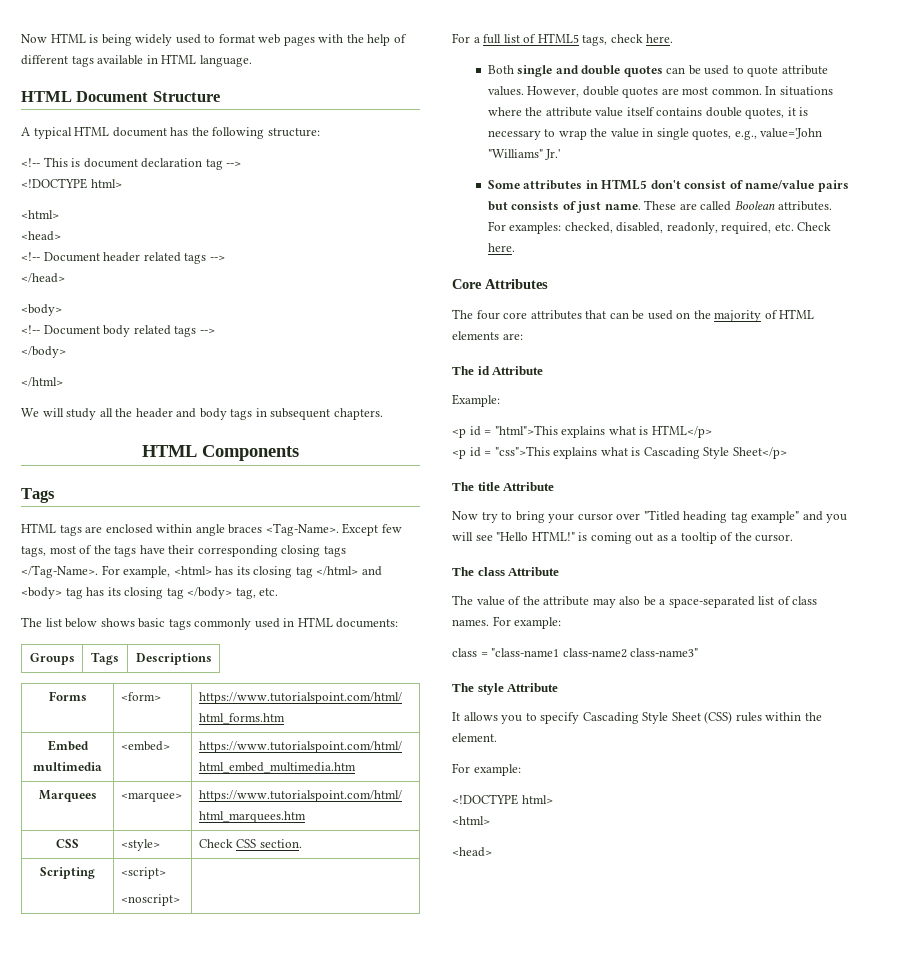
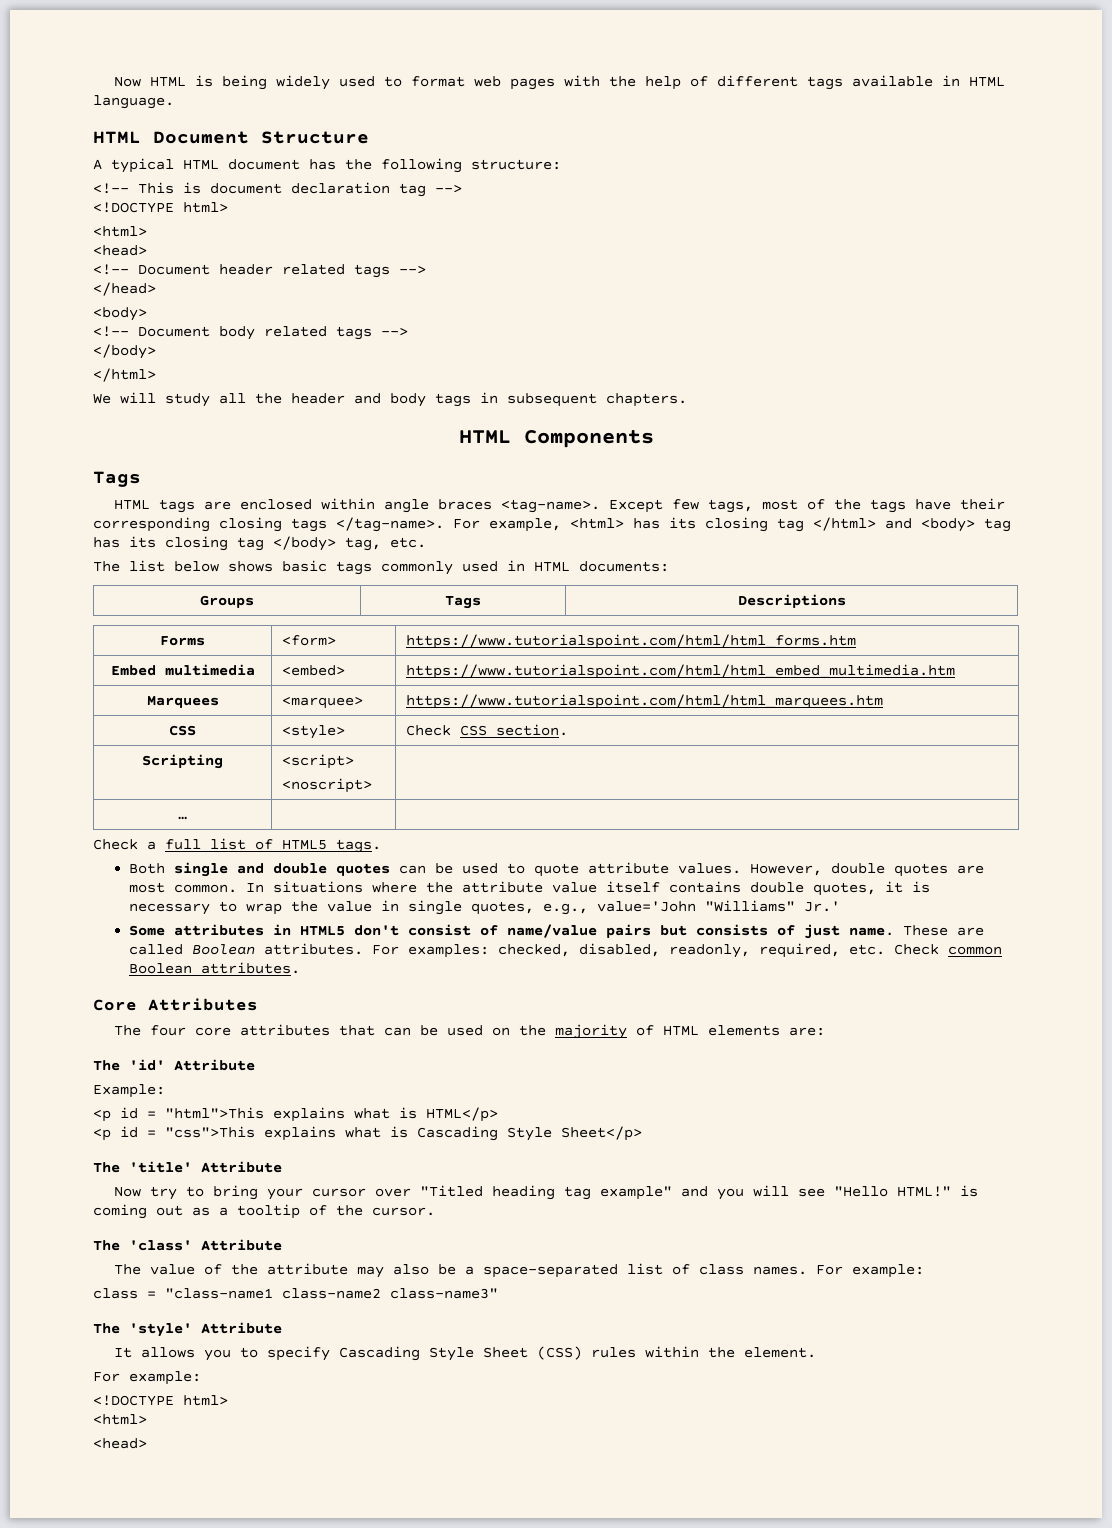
- HTML tags are enclosed within angle braces <Tag-Name>.
+ HTML tags are enclosed within angle braces <tag-name>.
- Except few tags, most of the tags have their corresponding closing tags </Tag-Name>.
+ Except few tags, most of the tags have their corresponding closing tags </tag-name>.
- For a full list of HTML5 tags, check here.
+ … | |
+ Check a full list of HTML5 tags.
- For examples: checked, disabled, readonly, required, etc. Check here.
+ For examples: checked, disabled, readonly, required, etc. Check common Boolean attributes.
- The id Attribute
+ The 'id' Attribute
- The title Attribute
+ The 'title' Attribute
- The class Attribute
+ The 'class' Attribute
- The style Attribute
+ The 'style' Attribute

